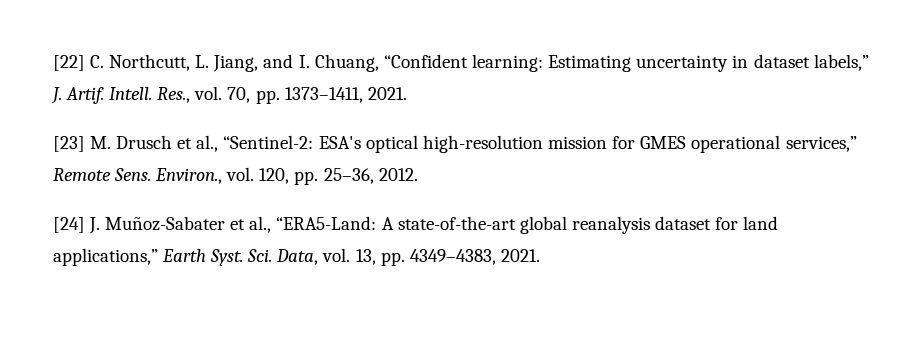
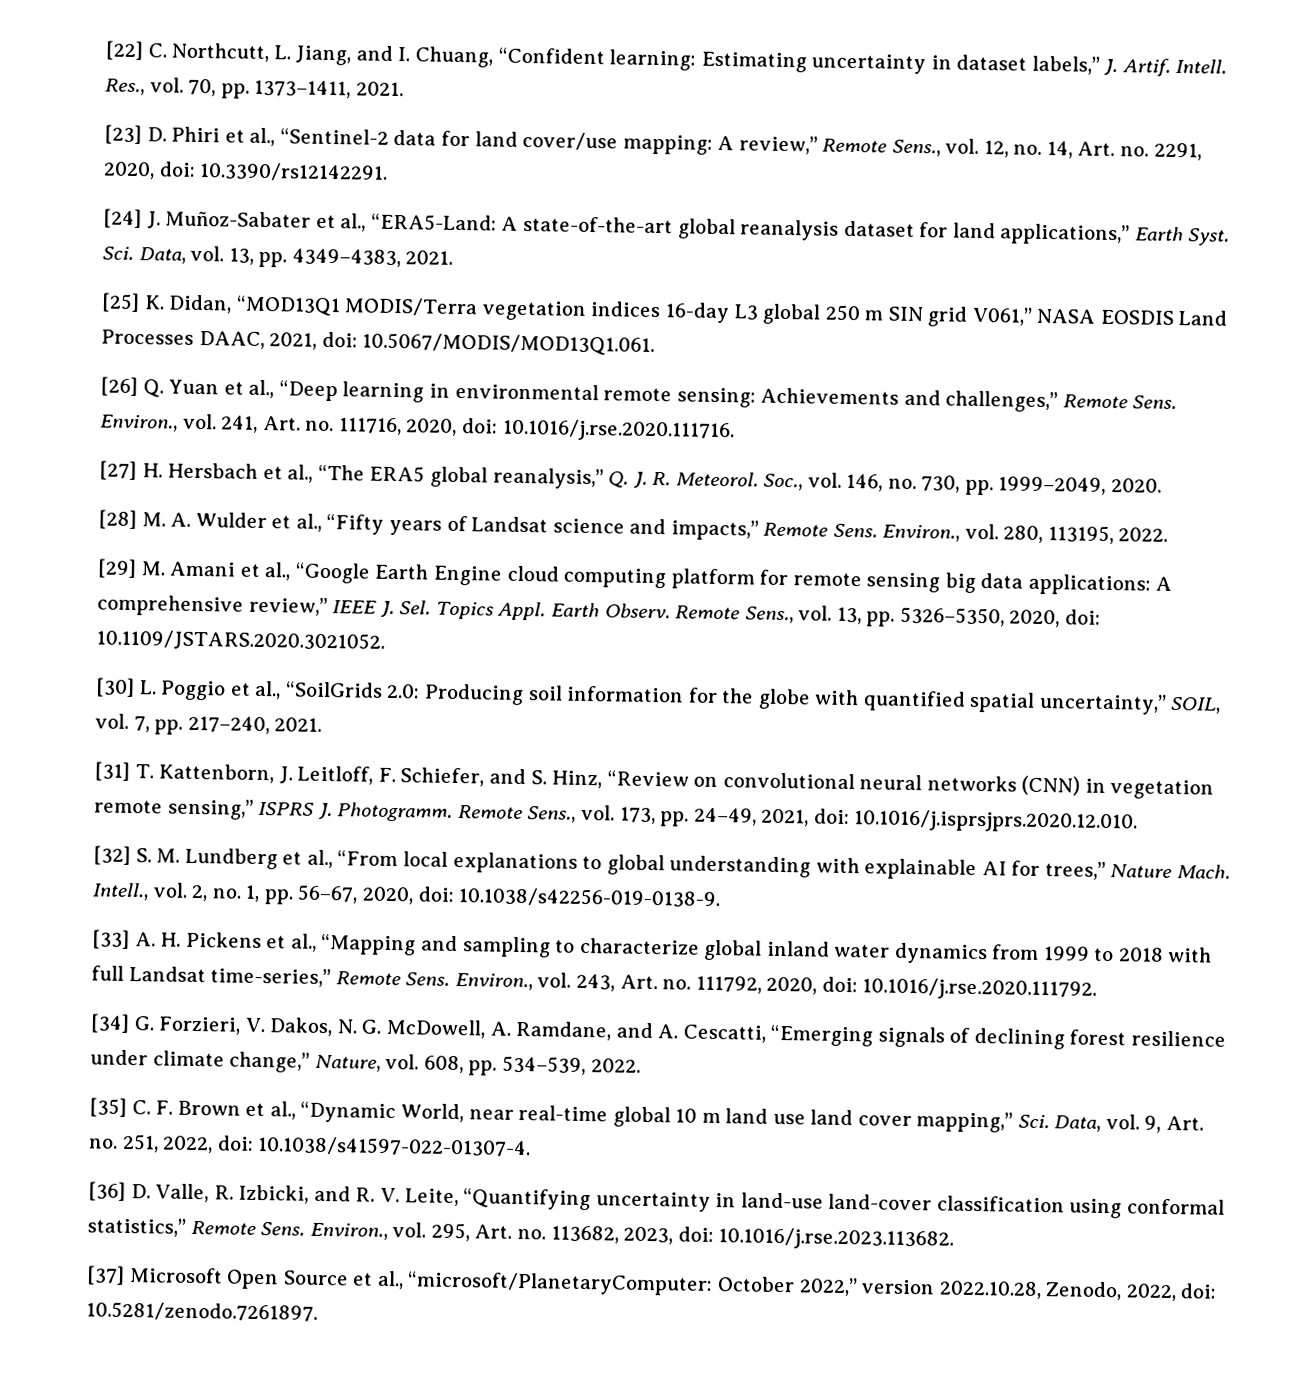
- [23] M. Drusch et al., “Sentinel-2: ESA's optical high-resolution mission for GMES operational services,” Remote Sens. Environ., vol. 120, pp. 25–36, 2012.
+ [23] D. Phiri et al., “Sentinel-2 data for land cover/use mapping: A review,” Remote Sens., vol. 12, no. 14, Art. no. 2291, 2020, doi: 10.3390/rs12142291.
+ [25] K. Didan, “MOD13Q1 MODIS/Terra vegetation indices 16-day L3 global 250 m SIN grid V061,” NASA EOSDIS Land Processes DAAC, 2021, doi: 10.5067/MODIS/MOD13Q1.061.
+ [26] Q. Yuan et al., “Deep learning in environmental remote sensing: Achievements and challenges,” Remote Sens. Environ., vol. 241, Art. no. 111716, 2020, doi: 10.1016/j.rse.2020.111716.
+ [27] H. Hersbach et al., “The ERA5 global reanalysis,” Q. J. R. Meteorol. Soc., vol. 146, no. 730, pp. 1999–2049, 2020.
+ [28] M. A. Wulder et al., “Fifty years of Landsat science and impacts,” Remote Sens. Environ., vol. 280, 113195, 2022.
+ [29] M. Amani et al., “Google Earth Engine cloud computing platform for remote sensing big data applications: A comprehensive review,” IEEE J. Sel. Topics Appl. Earth Observ. Remote Sens., vol. 13, pp. 5326–5350, 2020, doi: 10.1109/JSTARS.2020.3021052.
+ [30] L. Poggio et al., “SoilGrids 2.0: Producing soil information for the globe with quantified spatial uncertainty,” SOIL, vol. 7, pp. 217–240, 2021.
+ [31] T. Kattenborn, J. Leitloff, F. Schiefer, and S. Hinz, “Review on convolutional neural networks (CNN) in vegetation remote sensing,” ISPRS J. Photogramm. Remote Sens., vol. 173, pp. 24–49, 2021, doi: 10.1016/j.isprsjprs.2020.12.010.
+ [32] S. M. Lundberg et al., “From local explanations to global understanding with explainable AI for trees,” Nature Mach. Intell., vol. 2, no. 1, pp. 56–67, 2020, doi: 10.1038/s42256-019-0138-9.
+ [33] A. H. Pickens et al., “Mapping and sampling to characterize global inland water dynamics from 1999 to 2018 with full Landsat time-series,” Remote Sens. Environ., vol. 243, Art. no. 111792, 2020, doi: 10.1016/j.rse.2020.111792.
+ [34] G. Forzieri, V. Dakos, N. G. McDowell, A. Ramdane, and A. Cescatti, “Emerging signals of declining forest resilience under climate change,” Nature, vol. 608, pp. 534–539, 2022.
+ [35] C. F. Brown et al., “Dynamic World, near real-time global 10 m land use land cover mapping,” Sci. Data, vol. 9, Art. no. 251, 2022, doi: 10.1038/s41597-022-01307-4.
+ [36] D. Valle, R. Izbicki, and R. V. Leite, “Quantifying uncertainty in land-use land-cover classification using conformal statistics,” Remote Sens. Environ., vol. 295, Art. no. 113682, 2023, doi: 10.1016/j.rse.2023.113682.
+ [37] Microsoft Open Source et al., “microsoft/PlanetaryComputer: October 2022,” version 2022.10.28, Zenodo, 2022, doi: 10.5281/zenodo.7261897.

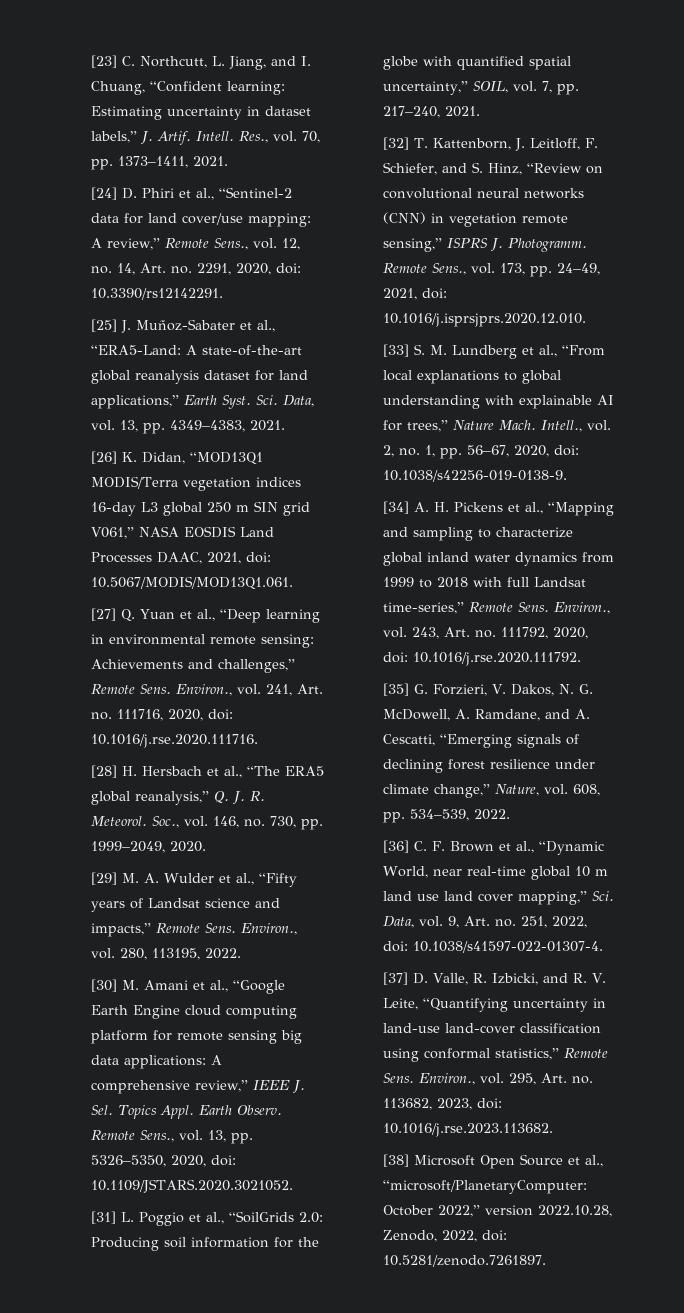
- [22] C. Northcutt, L. Jiang, and I. Chuang, “Confident learning: Estimating uncertainty in dataset labels,” J. Artif.
+ [23] C. Northcutt, L. Jiang, and I. Chuang, “Confident learning: Estimating uncertainty in dataset labels,” J. Artif.
- [23] D. Phiri et al., “Sentinel-2 data for land cover/use mapping: A review,” Remote Sens., vol. 12, no. 14, Art. no. 2291, 2020, doi: 10.3390/rs12142291.
+ [24] D. Phiri et al., “Sentinel-2 data for land cover/use mapping: A review,” Remote Sens., vol. 12, no. 14, Art. no. 2291, 2020, doi: 10.3390/rs12142291.
- [24] J. Muñoz-Sabater et al., “ERA5-Land: A state-of-the-art global reanalysis dataset for land applications,” Earth Syst.
+ [25] J. Muñoz-Sabater et al., “ERA5-Land: A state-of-the-art global reanalysis dataset for land applications,” Earth Syst.
- [25] K. Didan, “MOD13Q1 MODIS/Terra vegetation indices 16-day L3 global 250 m SIN grid V061,” NASA EOSDIS Land Processes DAAC, 2021, doi: 10.5067/MODIS/MOD13Q1.061.
+ [26] K. Didan, “MOD13Q1 MODIS/Terra vegetation indices 16-day L3 global 250 m SIN grid V061,” NASA EOSDIS Land Processes DAAC, 2021, doi: 10.5067/MODIS/MOD13Q1.061.
- [26] Q. Yuan et al., “Deep learning in environmental remote sensing: Achievements and challenges,” Remote Sens.
+ [27] Q. Yuan et al., “Deep learning in environmental remote sensing: Achievements and challenges,” Remote Sens.
- [27] H. Hersbach et al., “The ERA5 global reanalysis,” Q. J. R. Meteorol.
+ [28] H. Hersbach et al., “The ERA5 global reanalysis,” Q. J. R. Meteorol.
- [28] M. A. Wulder et al., “Fifty years of Landsat science and impacts,” Remote Sens.
+ [29] M. A. Wulder et al., “Fifty years of Landsat science and impacts,” Remote Sens.
- [29] M. Amani et al., “Google Earth Engine cloud computing platform for remote sensing big data applications: A comprehensive review,” IEEE J. Sel. Topics Appl.
+ [30] M. Amani et al., “Google Earth Engine cloud computing platform for remote sensing big data applications: A comprehensive review,” IEEE J. Sel. Topics Appl.
- [30] L. Poggio et al., “SoilGrids 2.0: Producing soil information for the globe with quantified spatial uncertainty,” SOIL, vol. 7, pp. 217–240, 2021.
+ [31] L. Poggio et al., “SoilGrids 2.0: Producing soil information for the globe with quantified spatial uncertainty,” SOIL, vol. 7, pp. 217–240, 2021.
- [31] T. Kattenborn, J. Leitloff, F. Schiefer, and S. Hinz, “Review on convolutional neural networks (CNN) in vegetation remote sensing,” ISPRS J. Photogramm.
+ [32] T. Kattenborn, J. Leitloff, F. Schiefer, and S. Hinz, “Review on convolutional neural networks (CNN) in vegetation remote sensing,” ISPRS J. Photogramm.
- [32] S. M. Lundberg et al., “From local explanations to global understanding with explainable AI for trees,” Nature Mach.
+ [33] S. M. Lundberg et al., “From local explanations to global understanding with explainable AI for trees,” Nature Mach.
- [33] A. H. Pickens et al., “Mapping and sampling to characterize global inland water dynamics from 1999 to 2018 with full Landsat time-series,” Remote Sens.
+ [34] A. H. Pickens et al., “Mapping and sampling to characterize global inland water dynamics from 1999 to 2018 with full Landsat time-series,” Remote Sens.
- [34] G. Forzieri, V. Dakos, N. G. McDowell, A. Ramdane, and A. Cescatti, “Emerging signals of declining forest resilience under climate change,” Nature, vol. 608, pp. 534–539, 2022.
+ [35] G. Forzieri, V. Dakos, N. G. McDowell, A. Ramdane, and A. Cescatti, “Emerging signals of declining forest resilience under climate change,” Nature, vol. 608, pp. 534–539, 2022.
- [35] C. F. Brown et al., “Dynamic World, near real-time global 10 m land use land cover mapping,” Sci. Data, vol. 9, Art. no. 251, 2022, doi: 10.1038/s41597-022-01307-4.
+ [36] C. F. Brown et al., “Dynamic World, near real-time global 10 m land use land cover mapping,” Sci. Data, vol. 9, Art. no. 251, 2022, doi: 10.1038/s41597-022-01307-4.
- [36] D. Valle, R. Izbicki, and R. V. Leite, “Quantifying uncertainty in land-use land-cover classification using conformal statistics,” Remote Sens.
+ [37] D. Valle, R. Izbicki, and R. V. Leite, “Quantifying uncertainty in land-use land-cover classification using conformal statistics,” Remote Sens.
- [37] Microsoft Open Source et al., “microsoft/PlanetaryComputer: October 2022,” version 2022.10.28, Zenodo, 2022, doi: 10.5281/zenodo.7261897.
+ [38] Microsoft Open Source et al., “microsoft/PlanetaryComputer: October 2022,” version 2022.10.28, Zenodo, 2022, doi: 10.5281/zenodo.7261897.

